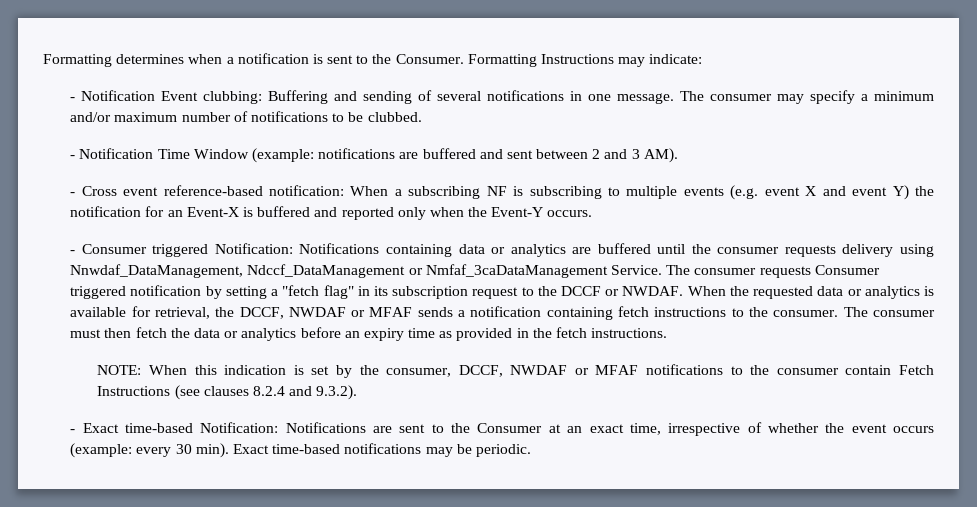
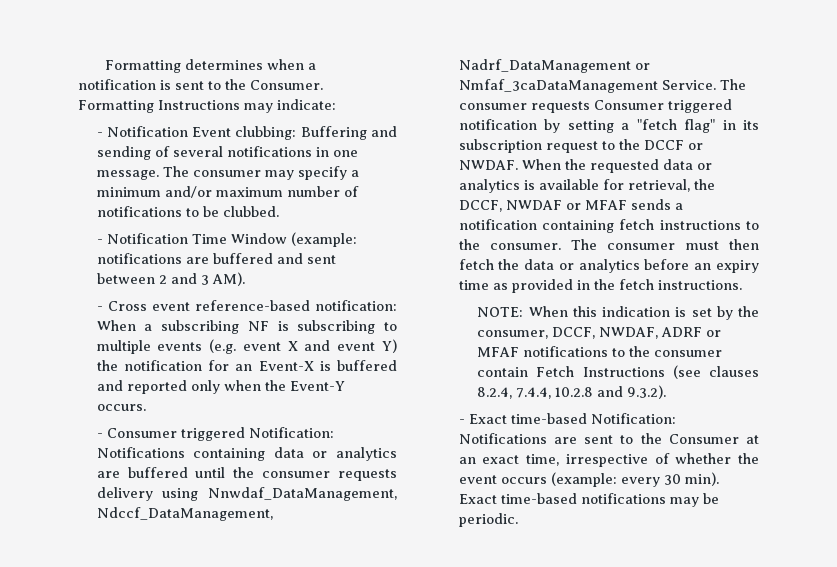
- - Consumer triggered Notification: Notifications containing data or analytics are buffered until the consumer requests delivery using Nnwdaf_DataManagement, Ndccf_DataManagement or Nmfaf_3caDataManagement Service.
+ - Consumer triggered Notification: Notifications containing data or analytics are buffered until the consumer requests delivery using Nnwdaf_DataManagement, Ndccf_DataManagement, Nadrf_DataManagement or Nmfaf_3caDataManagement Service.
- NOTE: When this indication is set by the consumer, DCCF, NWDAF or MFAF notifications to the consumer contain Fetch Instructions (see clauses 8.2.4 and 9.3.2).
+ NOTE: When this indication is set by the consumer, DCCF, NWDAF, ADRF or MFAF notifications to the consumer contain Fetch Instructions (see clauses 8.2.4, 7.4.4, 10.2.8 and 9.3.2).

